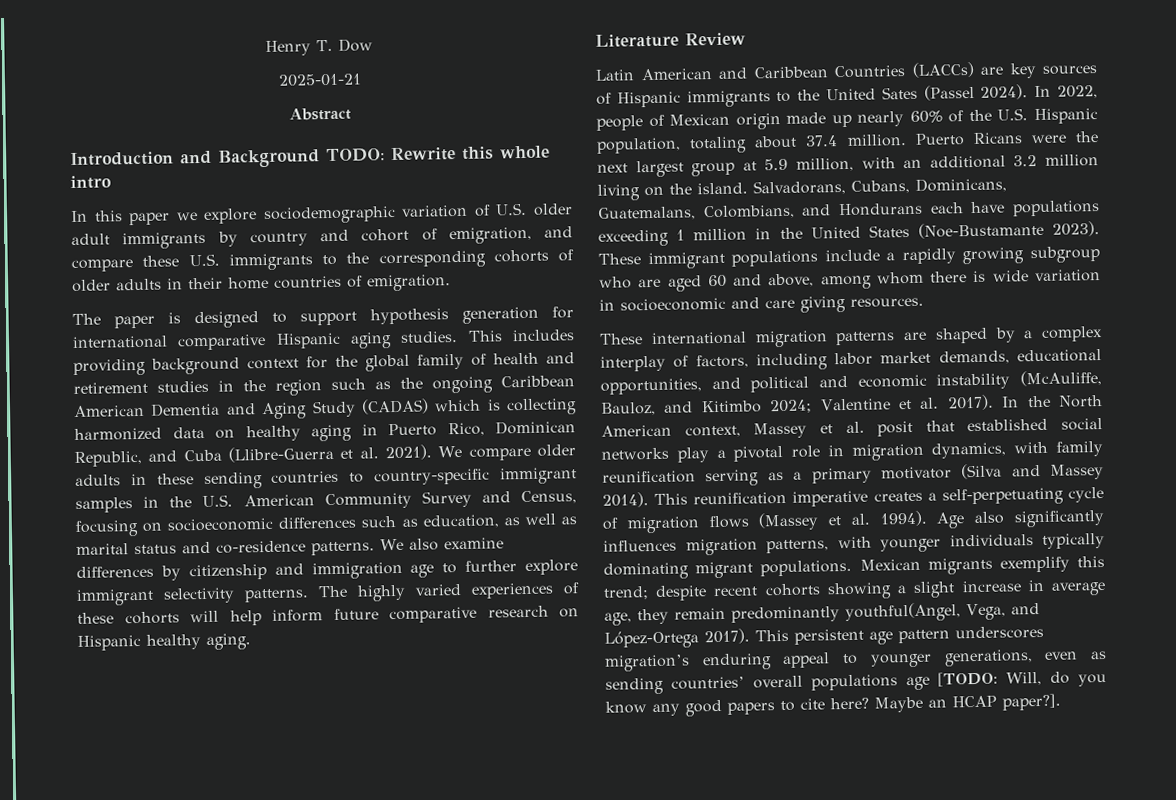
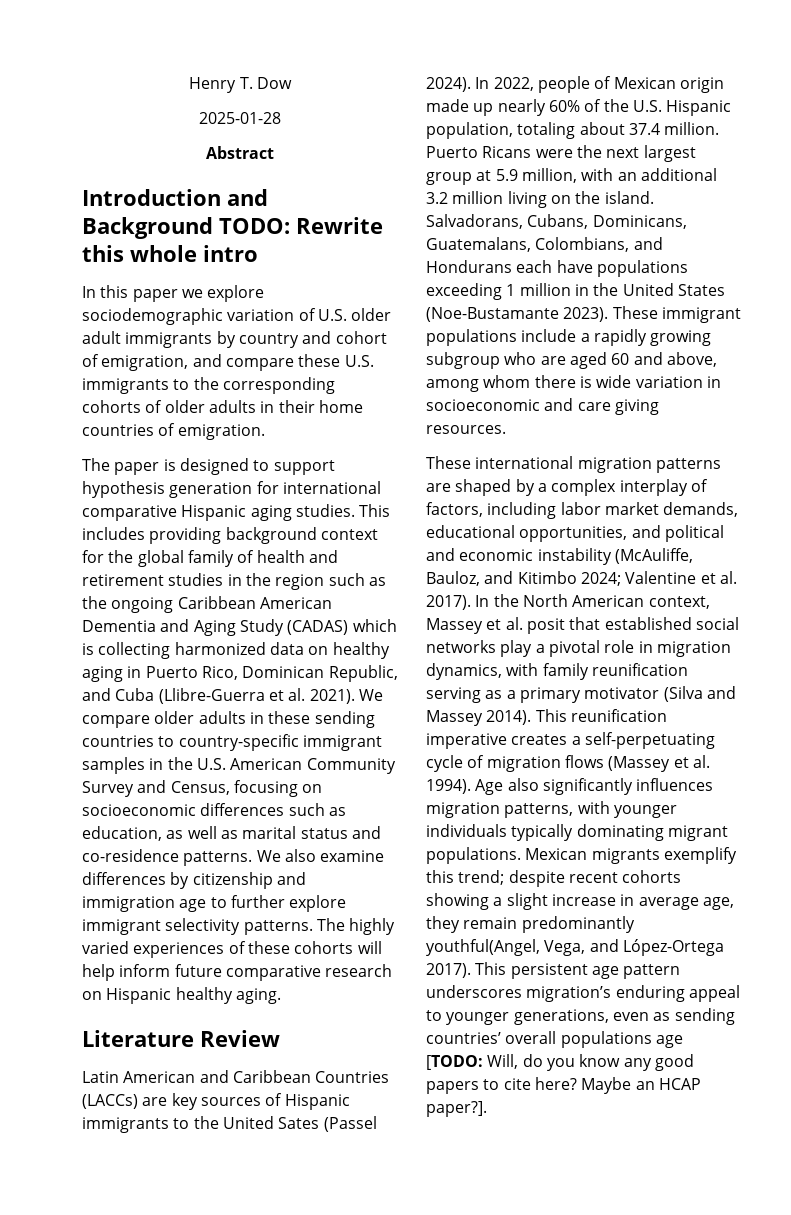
- 2025-01-21
+ 2025-01-28

